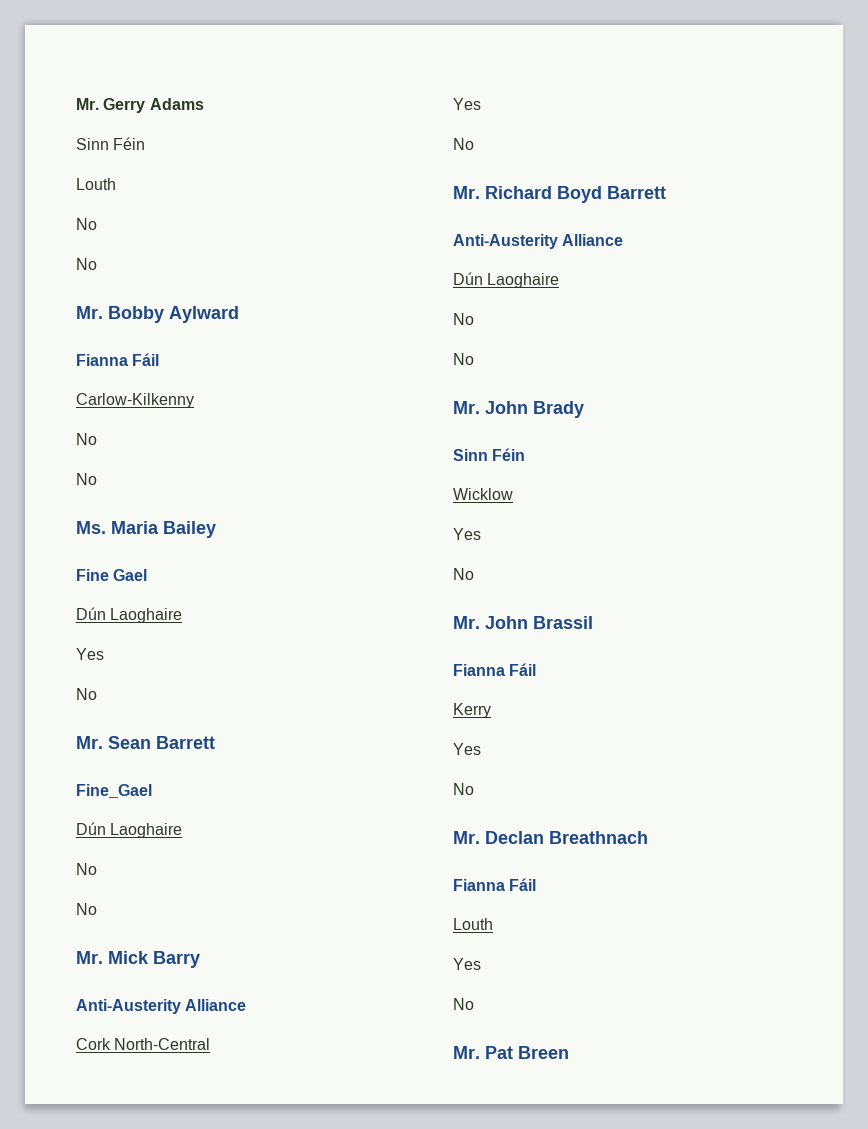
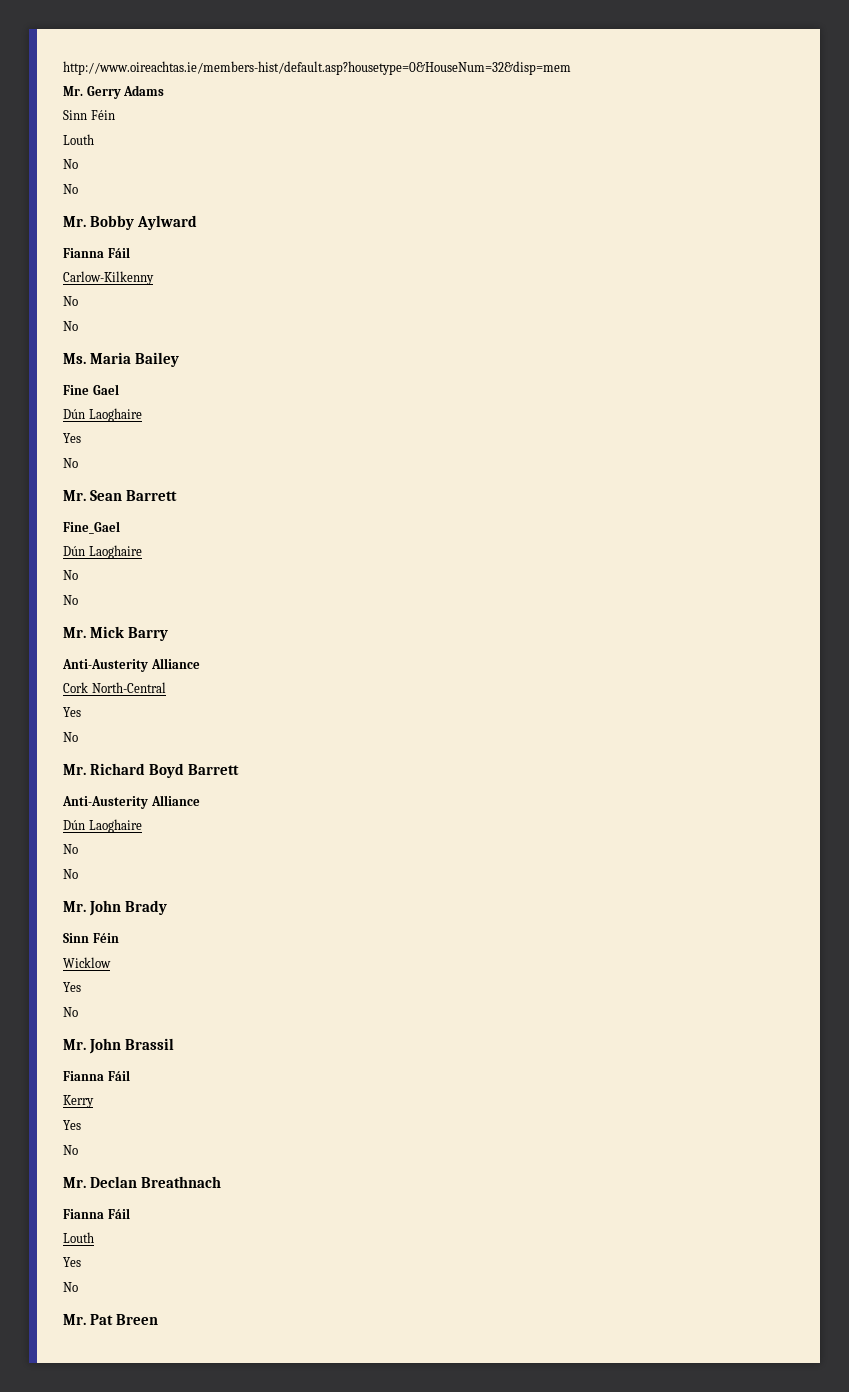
+ http://www.oireachtas.ie/members-hist/default.asp?housetype=0&HouseNum=32&disp=mem

